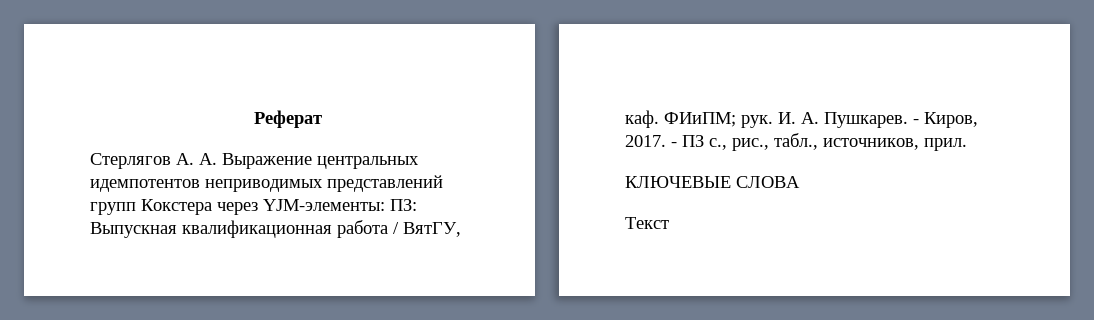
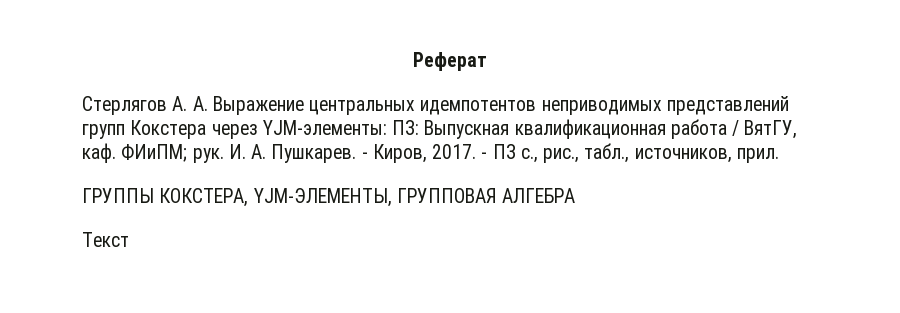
- КЛЮЧЕВЫЕ СЛОВА
+ ГРУППЫ КОКСТЕРА, YJM-ЭЛЕМЕНТЫ, ГРУППОВАЯ АЛГЕБРА

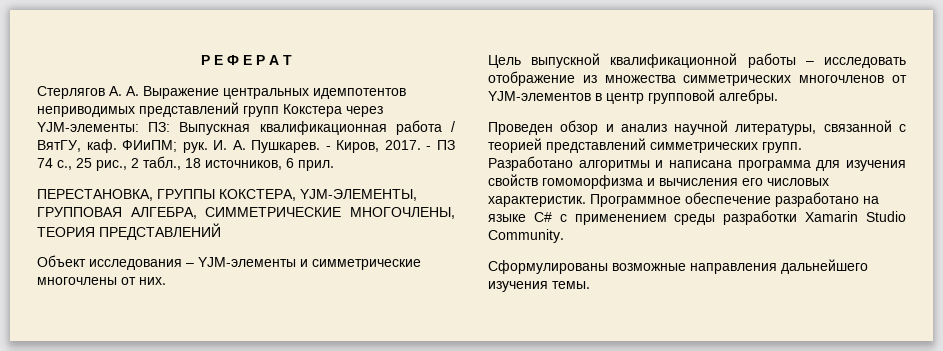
- Реферат
+ Р Е Ф Е Р А Т
- - ПЗ с., рис., табл., источников, прил.
+ - ПЗ 74 с., 25 рис., 2 табл., 18 источников, 6 прил.
- ГРУППЫ КОКСТЕРА, YJM-ЭЛЕМЕНТЫ, ГРУППОВАЯ АЛГЕБРА
- Текст
+ ПЕРЕСТАНОВКА, ГРУППЫ КОКСТЕРА, YJM-ЭЛЕМЕНТЫ, ГРУППОВАЯ АЛГЕБРА, СИММЕТРИЧЕСКИЕ МНОГОЧЛЕНЫ, ТЕОРИЯ ПРЕДСТАВЛЕНИЙ
+ Объект исследования – YJM-элементы и симметрические многочлены от них.
+ Цель выпускной квалификационной работы – исследовать отображение из множества симметрических многочленов от YJM-элементов в центр групповой алгебры.
+ Проведен обзор и анализ научной литературы, связанной с теорией представлений симметрических групп.
+ Разработано алгоритмы и написана программа для изучения свойств гомоморфизма и вычисления его числовых характеристик. Программное обеспечение разработано на языке C# с применением среды разработки Xamarin Studio Community.
+ Сформулированы возможные направления дальнейшего изучения темы.

